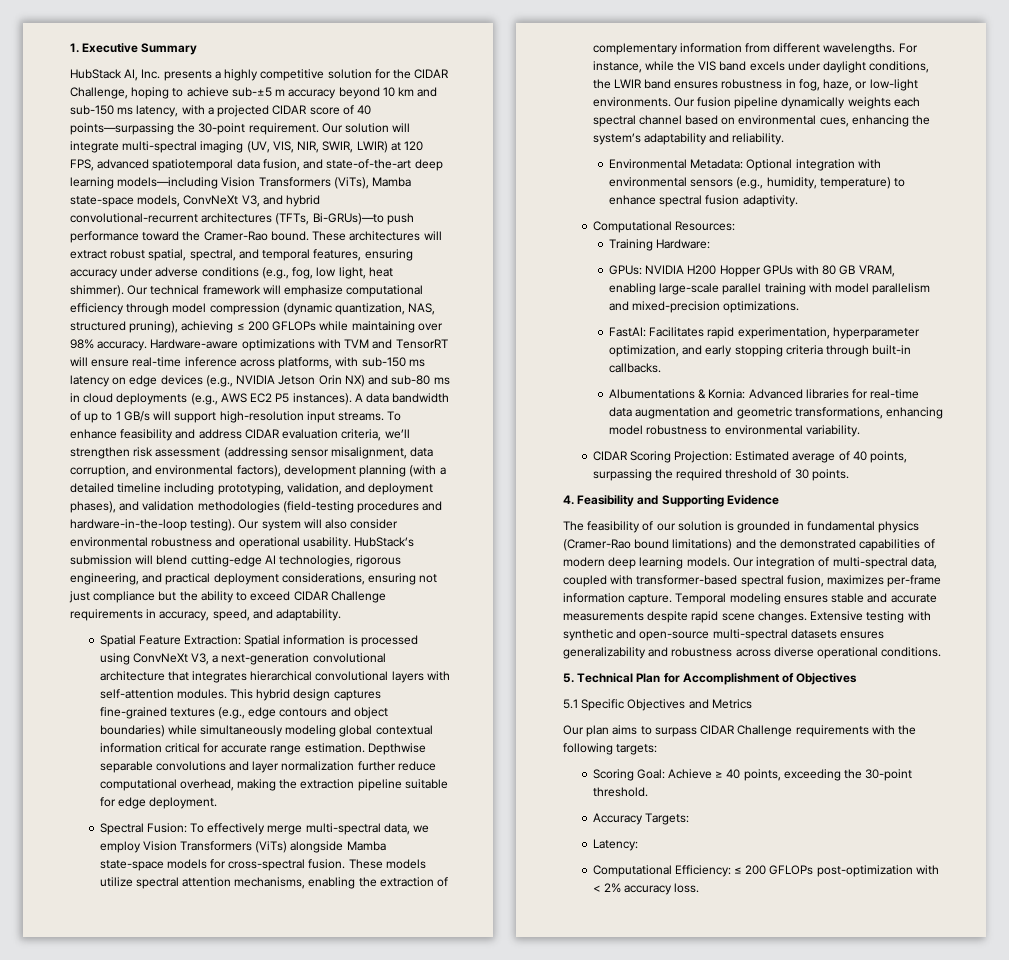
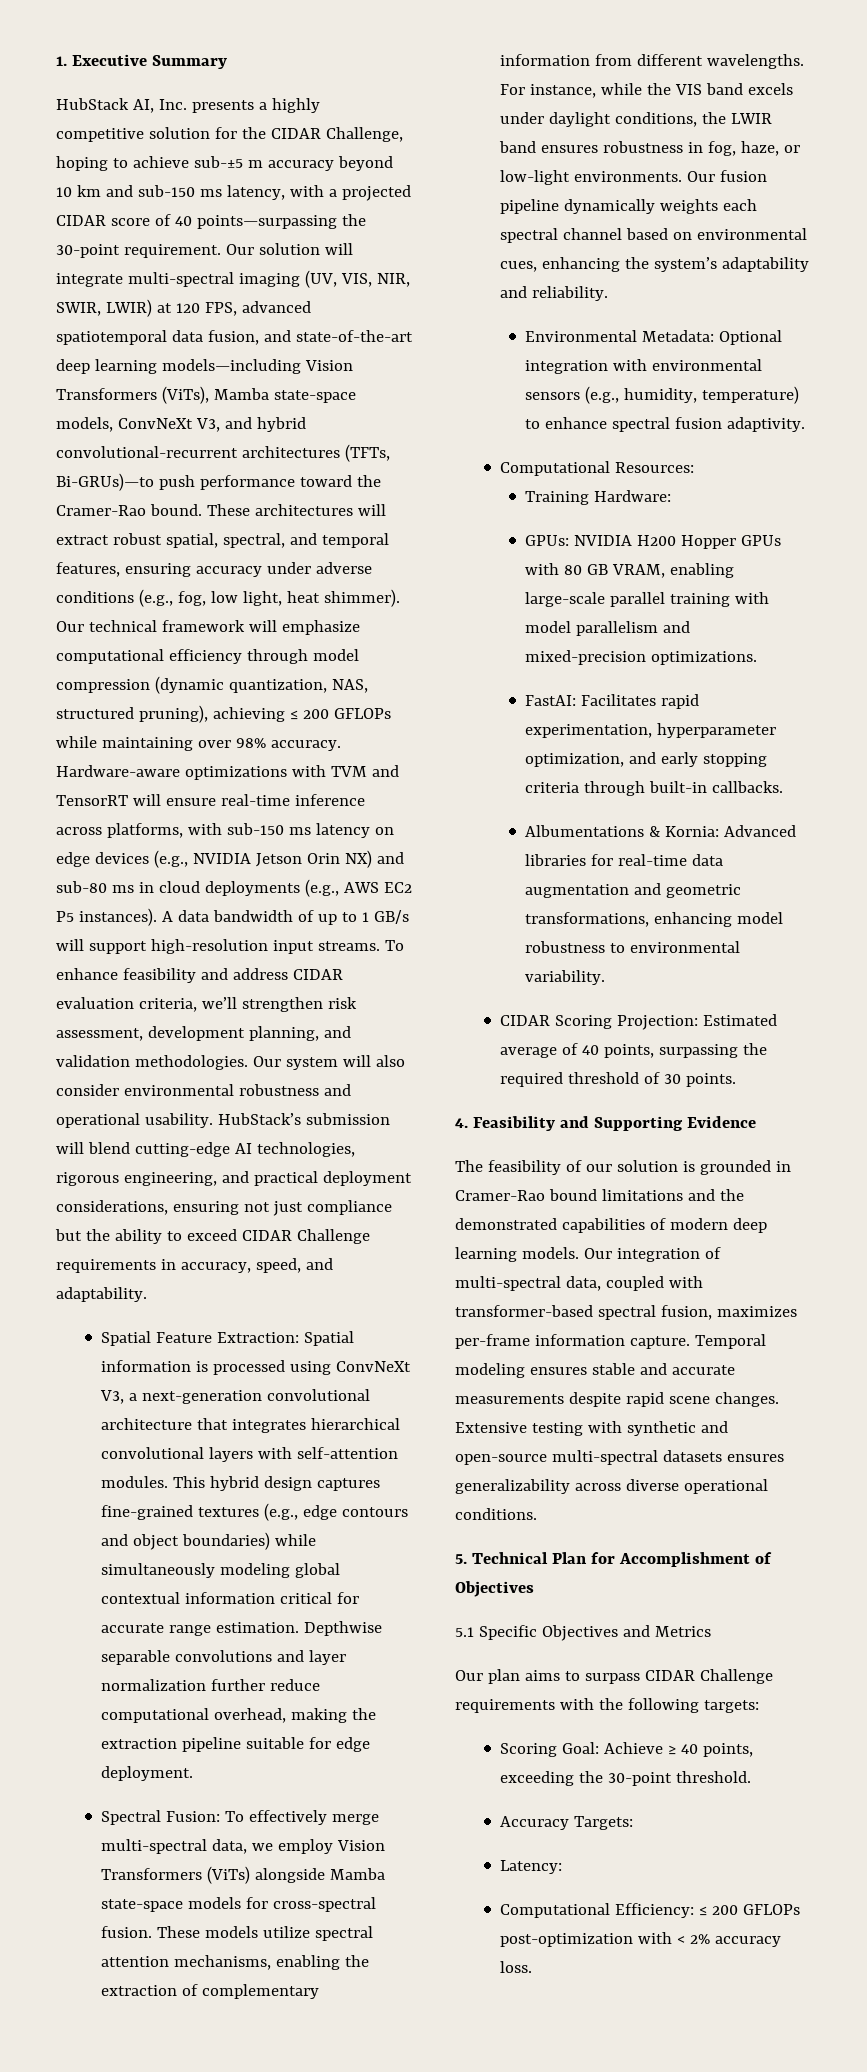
- To enhance feasibility and address CIDAR evaluation criteria, we’ll strengthen risk assessment (addressing sensor misalignment, data corruption, and environmental factors), development planning (with a detailed timeline including prototyping, validation, and deployment phases), and validation methodologies (field-testing procedures and hardware-in-the-loop testing).
+ To enhance feasibility and address CIDAR evaluation criteria, we’ll strengthen risk assessment, development planning, and validation methodologies.
- The feasibility of our solution is grounded in fundamental physics (Cramer-Rao bound limitations) and the demonstrated capabilities of modern deep learning models.
+ The feasibility of our solution is grounded in Cramer-Rao bound limitations and the demonstrated capabilities of modern deep learning models.
- Extensive testing with synthetic and open-source multi-spectral datasets ensures generalizability and robustness across diverse operational conditions.
+ Extensive testing with synthetic and open-source multi-spectral datasets ensures generalizability across diverse operational conditions.

